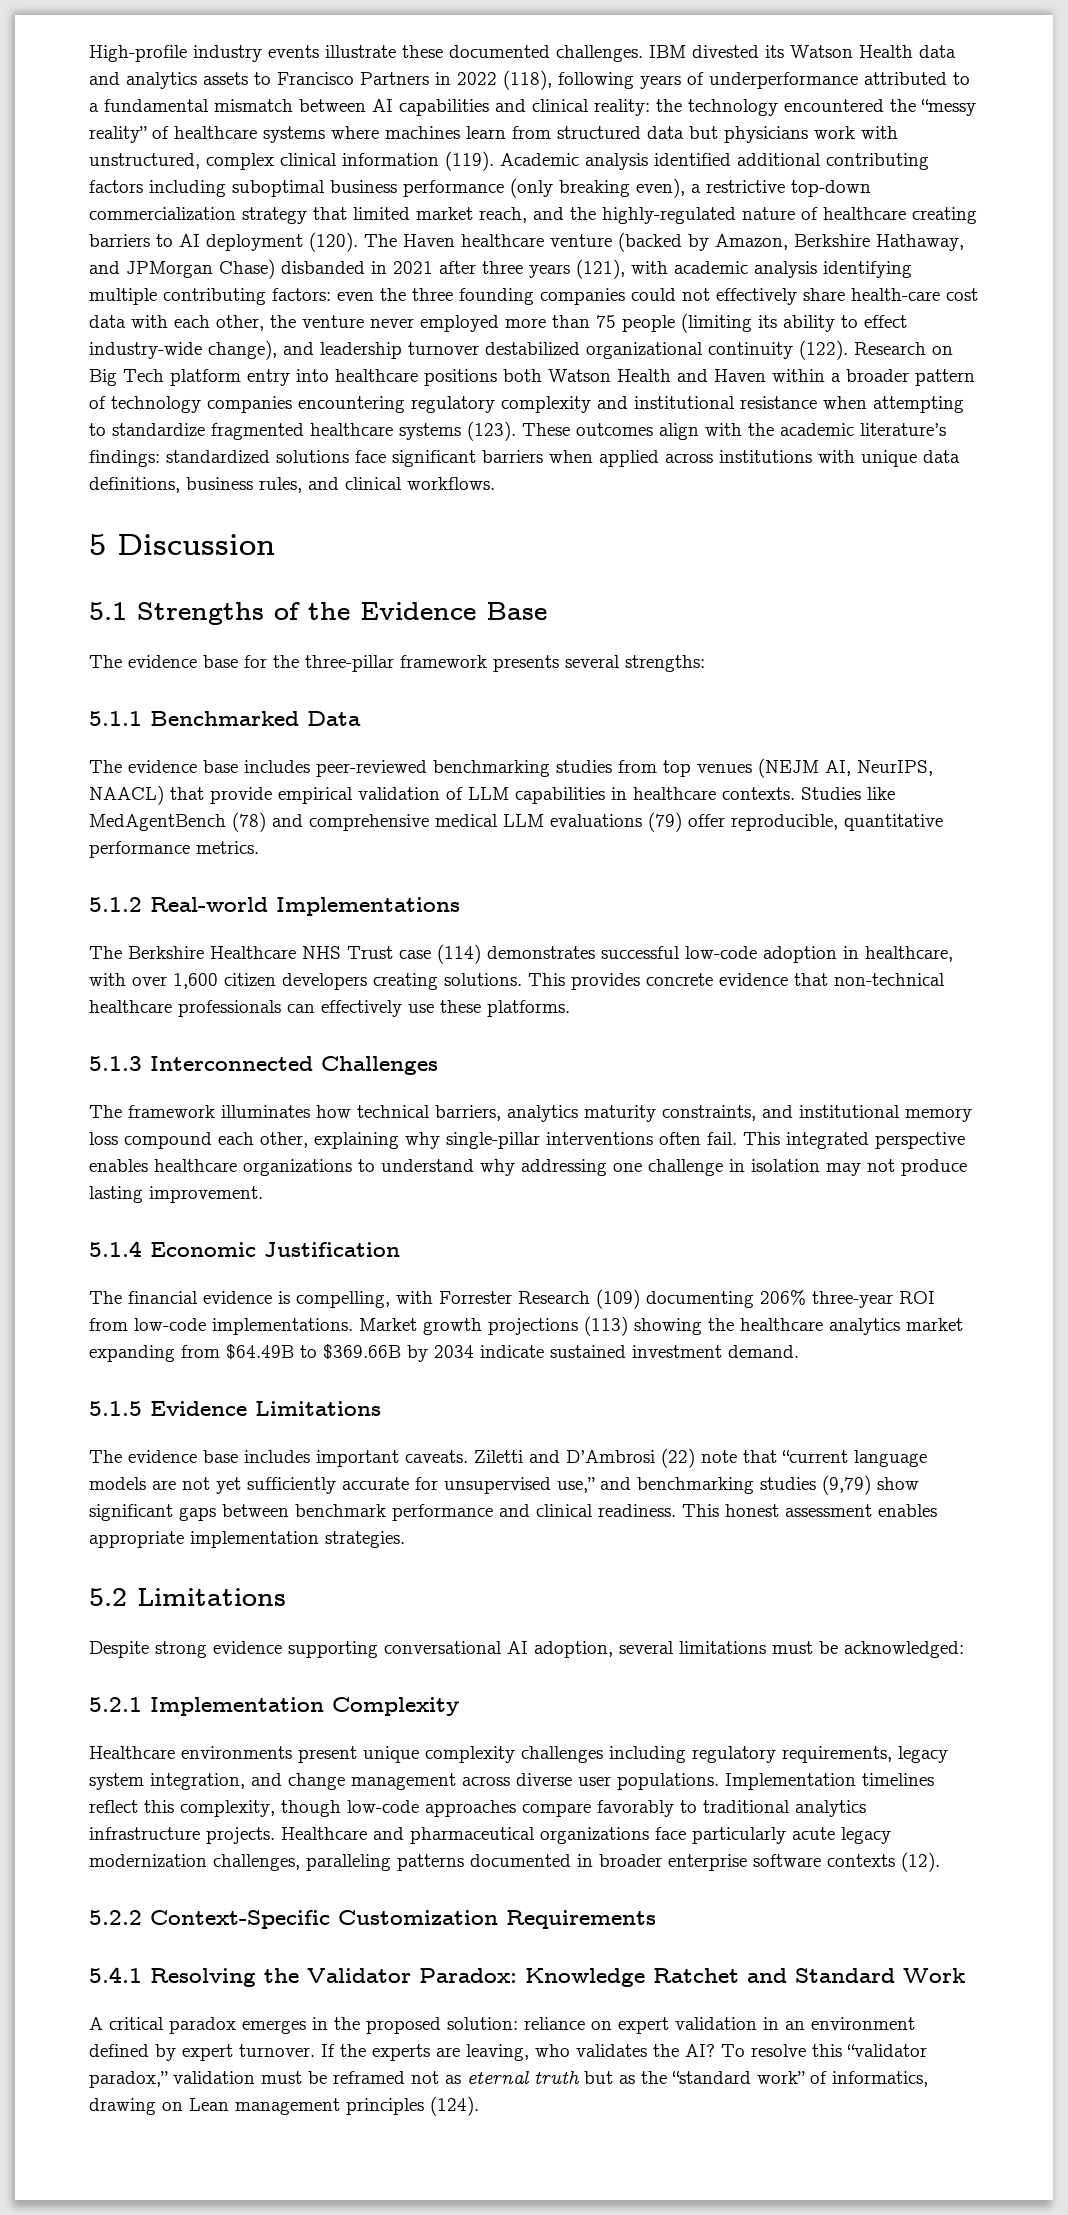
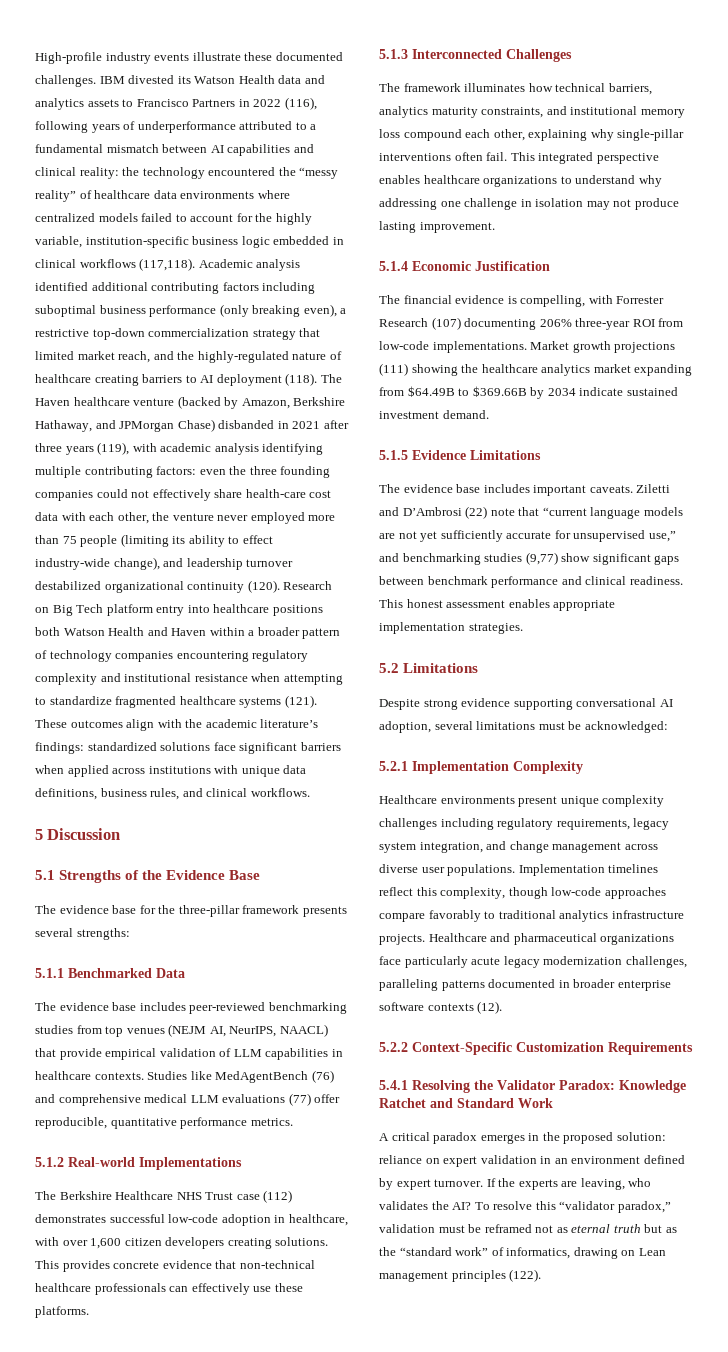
- IBM divested its Watson Health data and analytics assets to Francisco Partners in 2022 (118), following years of underperformance attributed to a fundamental mismatch between AI capabilities and clinical reality: the technology encountered the “messy reality” of healthcare systems where machines learn from structured data but physicians work with unstructured, complex clinical information (119).
+ IBM divested its Watson Health data and analytics assets to Francisco Partners in 2022 (116), following years of underperformance attributed to a fundamental mismatch between AI capabilities and clinical reality: the technology encountered the “messy reality” of healthcare data environments where centralized models failed to account for the highly variable, institution-specific business logic embedded in clinical workflows (117,118).
- Academic analysis identified additional contributing factors including suboptimal business performance (only breaking even), a restrictive top-down commercialization strategy that limited market reach, and the highly-regulated nature of healthcare creating barriers to AI deployment (120).
+ Academic analysis identified additional contributing factors including suboptimal business performance (only breaking even), a restrictive top-down commercialization strategy that limited market reach, and the highly-regulated nature of healthcare creating barriers to AI deployment (118).
- The Haven healthcare venture (backed by Amazon, Berkshire Hathaway, and JPMorgan Chase) disbanded in 2021 after three years (121), with academic analysis identifying multiple contributing factors:
+ The Haven healthcare venture (backed by Amazon, Berkshire Hathaway, and JPMorgan Chase) disbanded in 2021 after three years (119), with academic analysis identifying multiple contributing factors:
- even the three founding companies could not effectively share health-care cost data with each other, the venture never employed more than 75 people (limiting its ability to effect industry-wide change), and leadership turnover destabilized organizational continuity (122).
+ even the three founding companies could not effectively share health-care cost data with each other, the venture never employed more than 75 people (limiting its ability to effect industry-wide change), and leadership turnover destabilized organizational continuity (120).
- Research on Big Tech platform entry into healthcare positions both Watson Health and Haven within a broader pattern of technology companies encountering regulatory complexity and institutional resistance when attempting to standardize fragmented healthcare systems (123).
+ Research on Big Tech platform entry into healthcare positions both Watson Health and Haven within a broader pattern of technology companies encountering regulatory complexity and institutional resistance when attempting to standardize fragmented healthcare systems (121).
- Studies like MedAgentBench (78) and comprehensive medical LLM evaluations (79) offer reproducible, quantitative performance metrics.
+ Studies like MedAgentBench (76) and comprehensive medical LLM evaluations (77) offer reproducible, quantitative performance metrics.
- The Berkshire Healthcare NHS Trust case (114) demonstrates successful low-code adoption in healthcare, with over 1,600 citizen developers creating solutions.
+ The Berkshire Healthcare NHS Trust case (112) demonstrates successful low-code adoption in healthcare, with over 1,600 citizen developers creating solutions.
- The financial evidence is compelling, with Forrester Research (109) documenting 206% three-year ROI from low-code implementations.
+ The financial evidence is compelling, with Forrester Research (107) documenting 206% three-year ROI from low-code implementations.
- Market growth projections (113) showing the healthcare analytics market expanding from $64.49B to $369.66B by 2034 indicate sustained investment demand.
+ Market growth projections (111) showing the healthcare analytics market expanding from $64.49B to $369.66B by 2034 indicate sustained investment demand.
- Ziletti and D’Ambrosi (22) note that “current language models are not yet sufficiently accurate for unsupervised use,” and benchmarking studies (9,79) show significant gaps between benchmark performance and clinical readiness.
+ Ziletti and D’Ambrosi (22) note that “current language models are not yet sufficiently accurate for unsupervised use,” and benchmarking studies (9,77) show significant gaps between benchmark performance and clinical readiness.
- To resolve this “validator paradox,” validation must be reframed not as eternal truth but as the “standard work” of informatics, drawing on Lean management principles (124).
+ To resolve this “validator paradox,” validation must be reframed not as eternal truth but as the “standard work” of informatics, drawing on Lean management principles (122).

